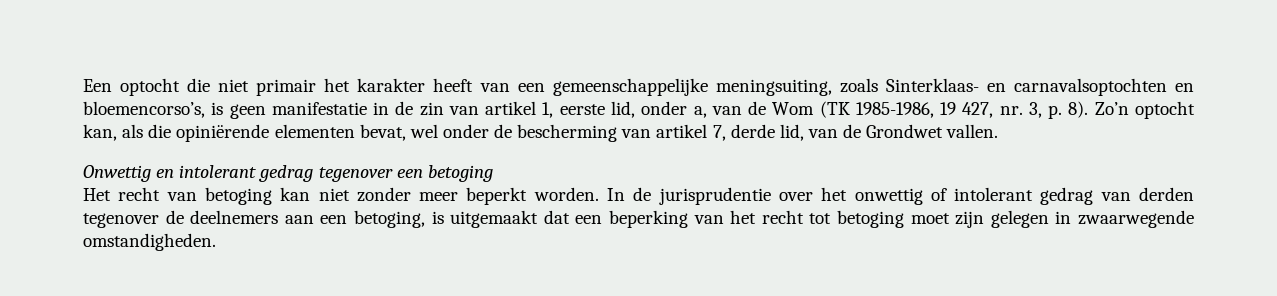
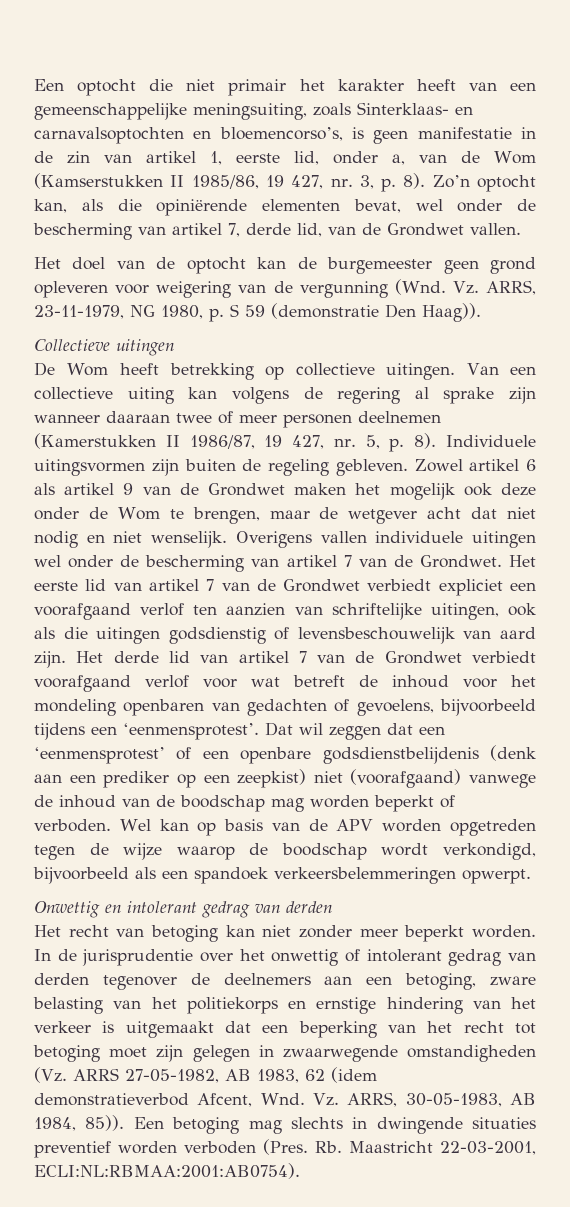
- Een optocht die niet primair het karakter heeft van een gemeenschappelijke meningsuiting, zoals Sinterklaas- en carnavalsoptochten en bloemencorso’s, is geen manifestatie in de zin van artikel 1, eerste lid, onder a, van de Wom (TK 1985-1986, 19 427, nr. 3, p. 8).
+ Een optocht die niet primair het karakter heeft van een gemeenschappelijke meningsuiting, zoals Sinterklaas- en carnavalsoptochten en bloemencorso’s, is geen manifestatie in de zin van artikel 1, eerste lid, onder a, van de Wom (Kamserstukken II 1985/86, 19 427, nr. 3, p. 8).
+ Het doel van de optocht kan de burgemeester geen grond opleveren voor weigering van de vergunning (Wnd. Vz. ARRS, 23-11-1979, NG 1980, p. S 59 (demonstratie Den Haag)).
+ Collectieve uitingen
+ De Wom heeft betrekking op collectieve uitingen. Van een collectieve uiting kan volgens de regering al sprake zijn wanneer daaraan twee of meer personen deelnemen (Kamerstukken II 1986/87, 19 427, nr. 5, p. 8). Individuele uitingsvormen zijn buiten de regeling gebleven. Zowel artikel 6 als artikel 9 van de Grondwet maken het mogelijk ook deze onder de Wom te brengen, maar de wetgever acht dat niet nodig en niet wenselijk. Overigens vallen individuele uitingen wel onder de bescherming van artikel 7 van de Grondwet. Het eerste lid van artikel 7 van de Grondwet verbiedt expliciet een voorafgaand verlof ten aanzien van schriftelijke uitingen, ook als die uitingen godsdienstig of levensbeschouwelijk van aard zijn. Het derde lid van artikel 7 van de Grondwet verbiedt voorafgaand verlof voor wat betreft de inhoud voor het mondeling openbaren van gedachten of gevoelens, bijvoorbeeld tijdens een ‘eenmensprotest’. Dat wil zeggen dat een ‘eenmensprotest’ of een openbare godsdienstbelijdenis (denk aan een prediker op een zeepkist) niet (voorafgaand) vanwege de inhoud van de boodschap mag worden beperkt of verboden. Wel kan op basis van de APV worden opgetreden tegen de wijze waarop de boodschap wordt verkondigd, bijvoorbeeld als een spandoek verkeersbelemmeringen opwerpt.
- Onwettig en intolerant gedrag tegenover een betoging
+ Onwettig en intolerant gedrag van derden
- In de jurisprudentie over het onwettig of intolerant gedrag van derden tegenover de deelnemers aan een betoging, is uitgemaakt dat een beperking van het recht tot betoging moet zijn gelegen in zwaarwegende omstandigheden.
+ In de jurisprudentie over het onwettig of intolerant gedrag van derden tegenover de deelnemers aan een betoging, zware belasting van het politiekorps en ernstige hindering van het verkeer is uitgemaakt dat een beperking van het recht tot betoging moet zijn gelegen in zwaarwegende omstandigheden (Vz. ARRS 27-05-1982, AB 1983, 62 (idem demonstratieverbod Afcent, Wnd. Vz. ARRS, 30-05-1983, AB 1984, 85)). Een betoging mag slechts in dwingende situaties preventief worden verboden (Pres. Rb. Maastricht 22-03-2001, ECLI:NL:RBMAA:2001:AB0754).

